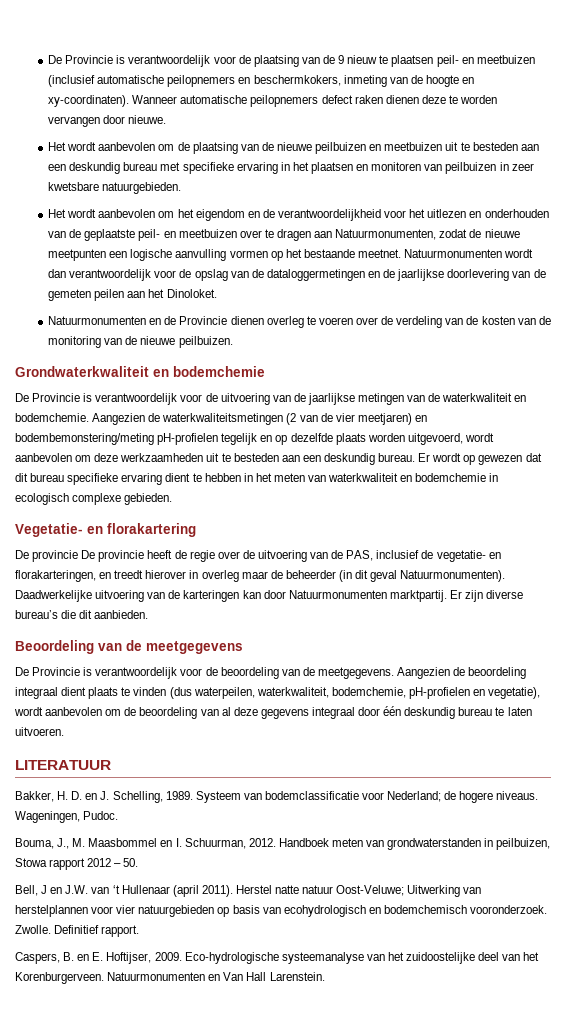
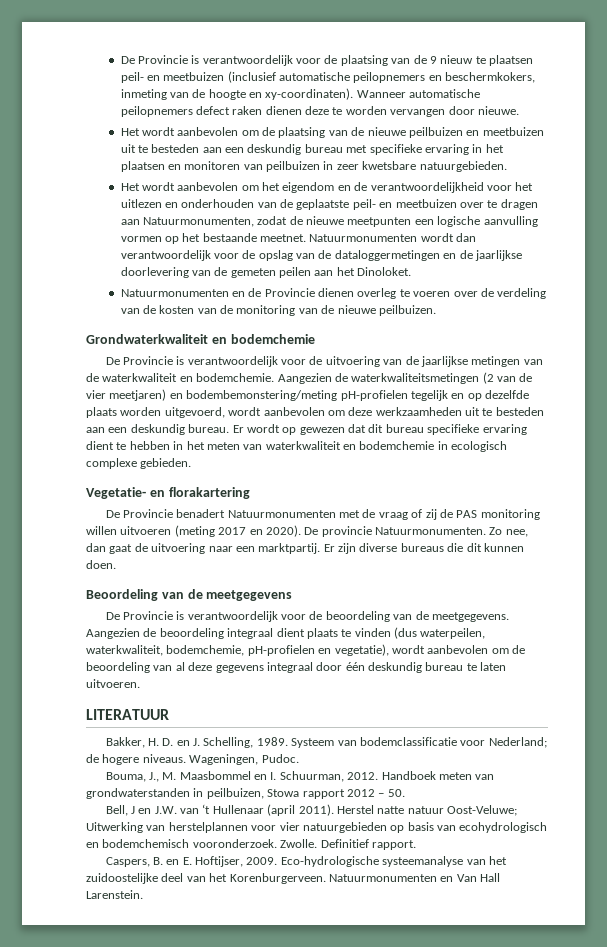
- De provincie De provincie heeft de regie over de uitvoering van de PAS, inclusief de vegetatie- en florakarteringen, en treedt hierover in overleg maar de beheerder (in dit geval Natuurmonumenten). Daadwerkelijke uitvoering van de karteringen kan door Natuurmonumenten marktpartij.
+ De Provincie benadert Natuurmonumenten met de vraag of zij de PAS monitoring willen uitvoeren (meting 2017 en 2020). De provincie Natuurmonumenten. Zo nee, dan gaat de uitvoering naar een marktpartij.
- Er zijn diverse bureau’s die dit aanbieden.
+ Er zijn diverse bureaus die dit kunnen doen.

